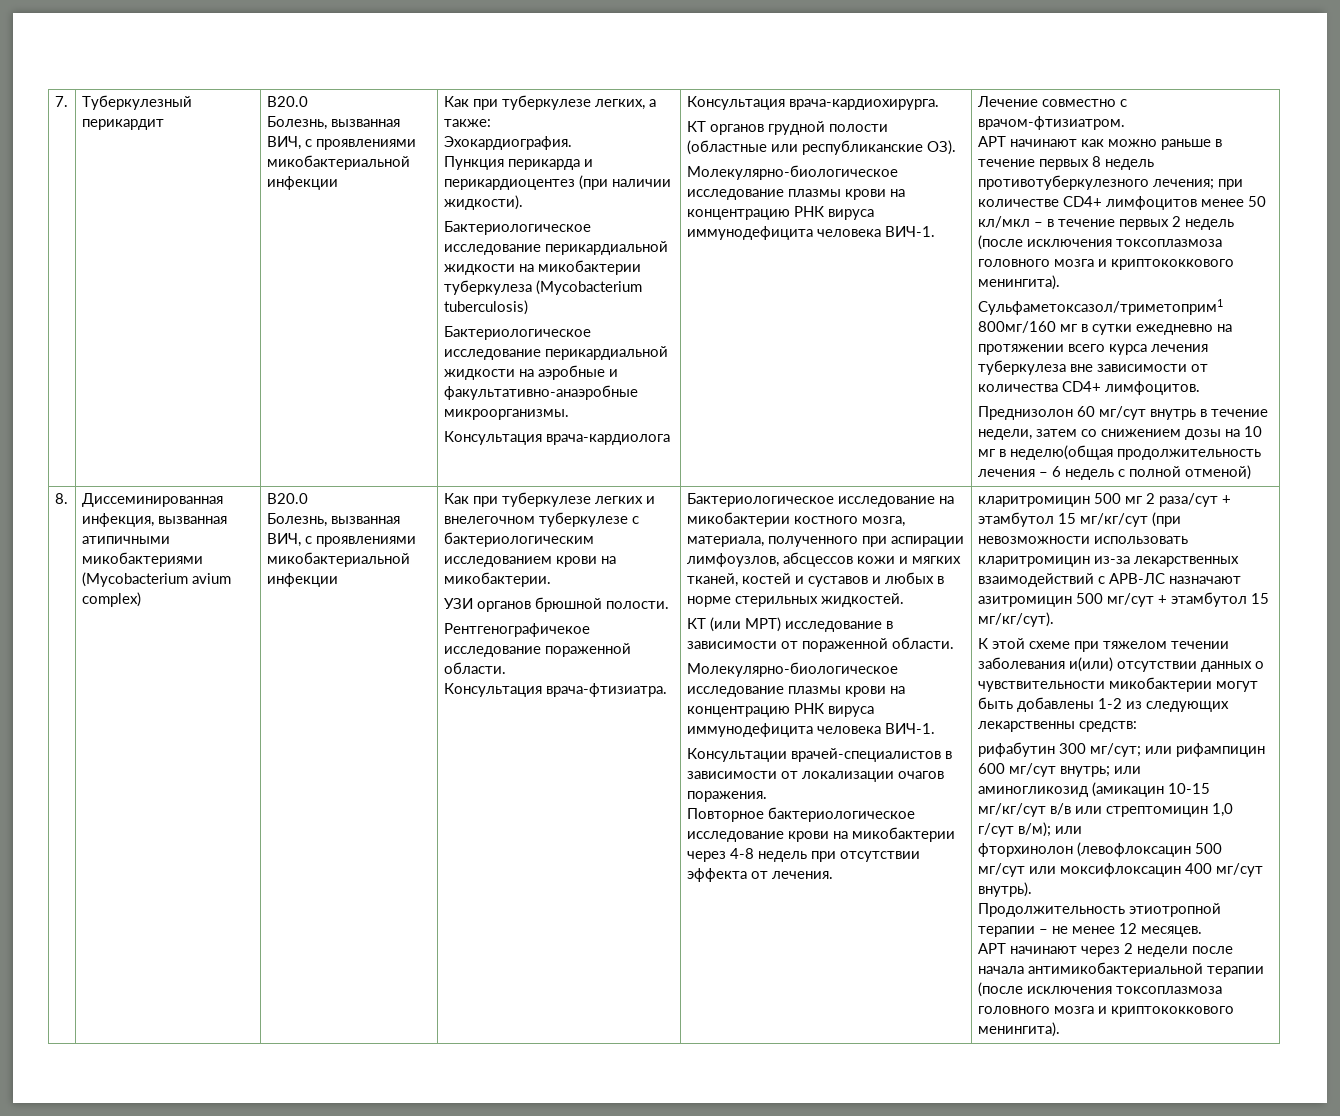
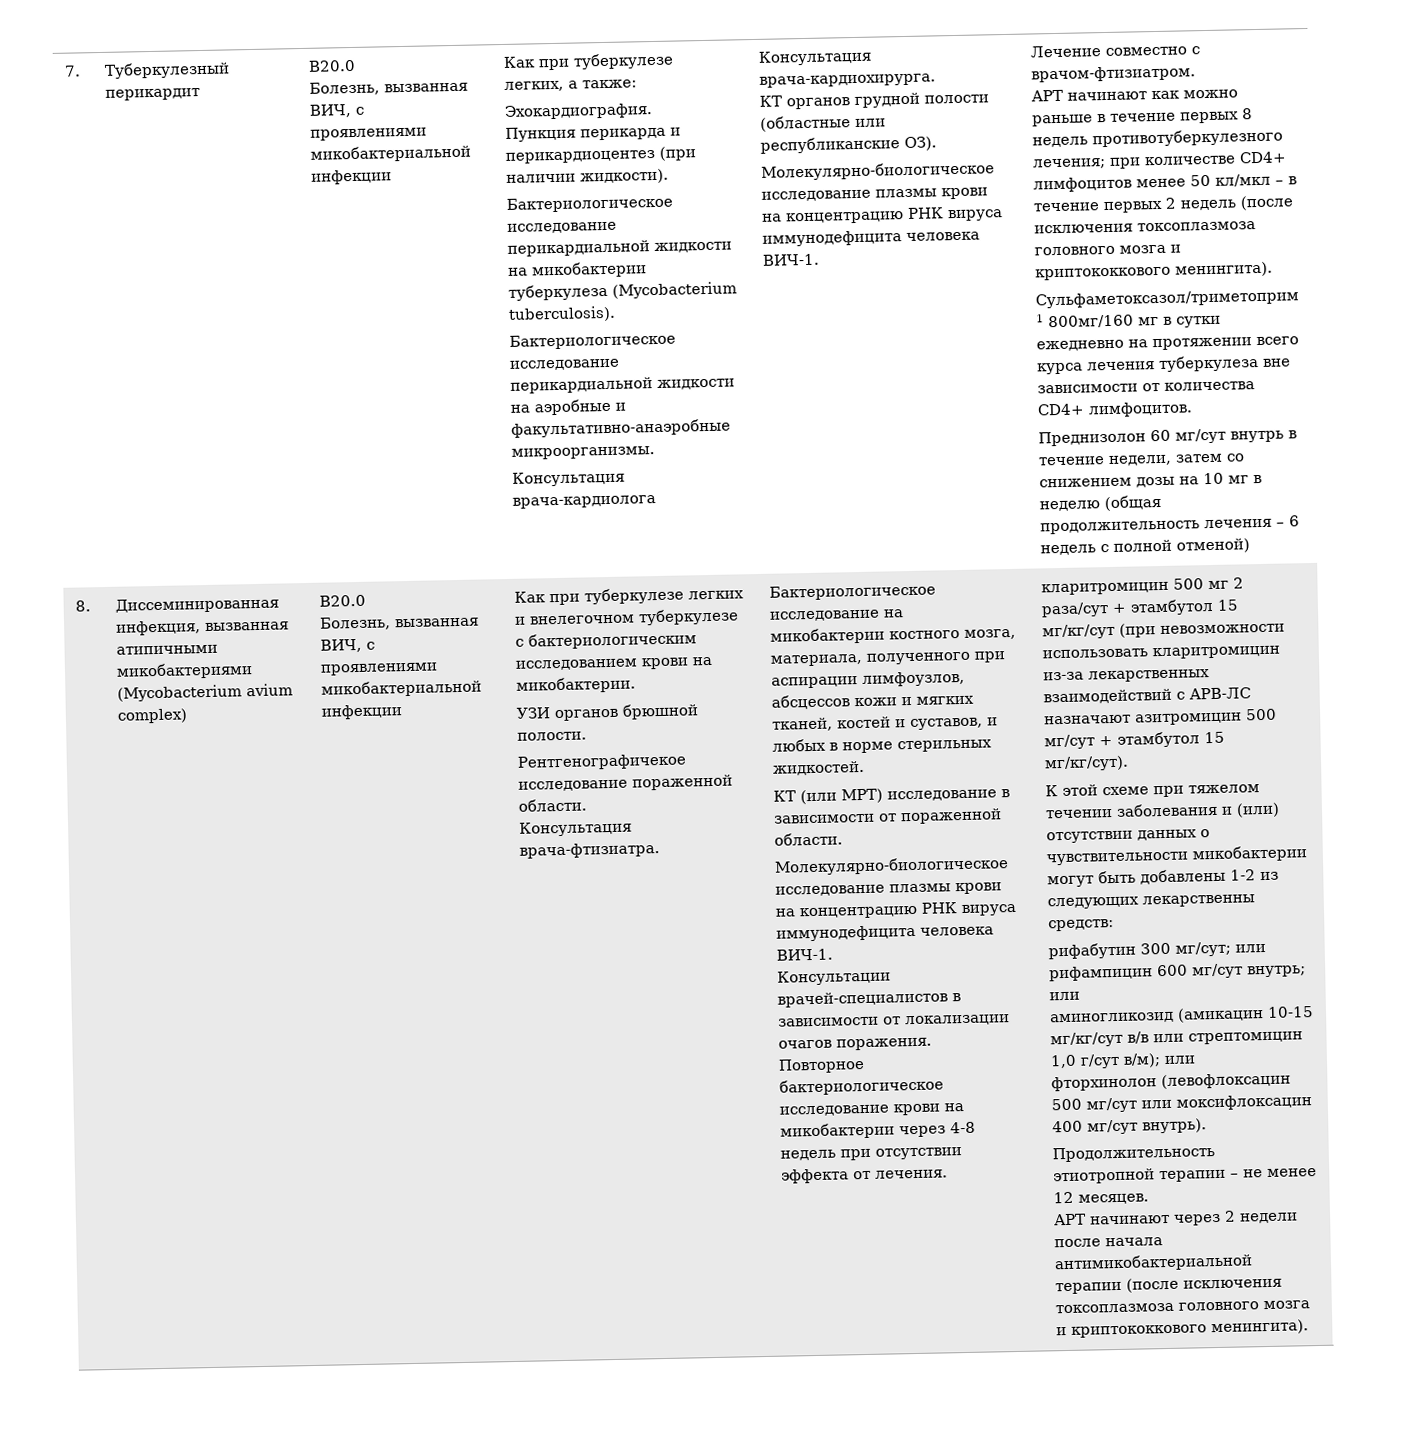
- Бактериологическое исследование перикардиальной жидкости на микобактерии туберкулеза (Mycobacterium tuberculosis)
+ Бактериологическое исследование перикардиальной жидкости на микобактерии туберкулеза (Mycobacterium tuberculosis).
- Преднизолон 60 мг/сут внутрь в течение недели, затем со снижением дозы на 10 мг в неделю(общая продолжительность лечения – 6 недель с полной отменой)
+ Преднизолон 60 мг/сут внутрь в течение недели, затем со снижением дозы на 10 мг в неделю (общая продолжительность лечения – 6 недель с полной отменой)
- Бактериологическое исследование на микобактерии костного мозга, материала, полученного при аспирации лимфоузлов, абсцессов кожи и мягких тканей, костей и суставов и любых в норме стерильных жидкостей.
+ Бактериологическое исследование на микобактерии костного мозга, материала, полученного при аспирации лимфоузлов, абсцессов кожи и мягких тканей, костей и суставов, и любых в норме стерильных жидкостей.
- К этой схеме при тяжелом течении заболевания и(или) отсутствии данных о чувствительности микобактерии могут быть добавлены 1-2 из следующих лекарственны средств:
+ К этой схеме при тяжелом течении заболевания и (или) отсутствии данных о чувствительности микобактерии могут быть добавлены 1-2 из следующих лекарственны средств:

